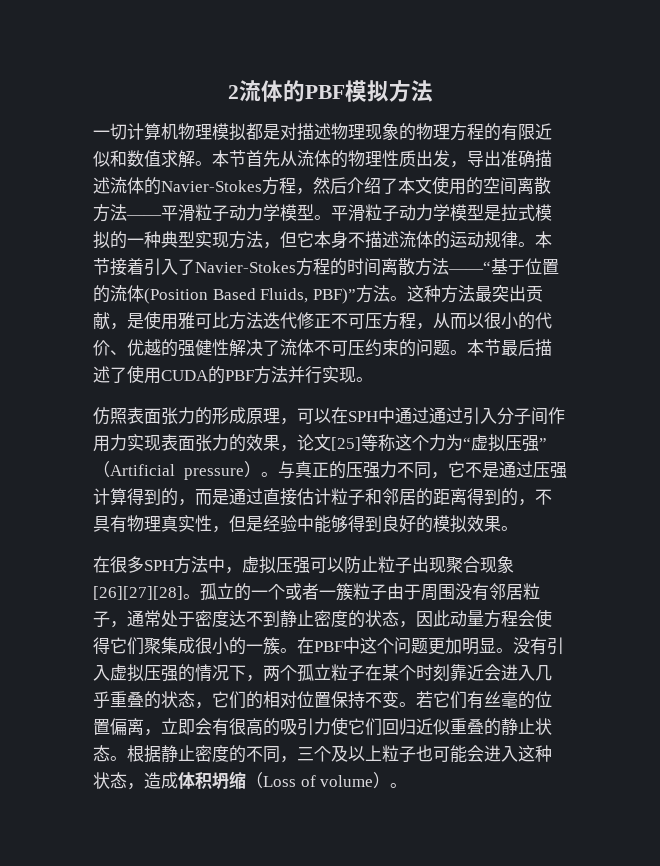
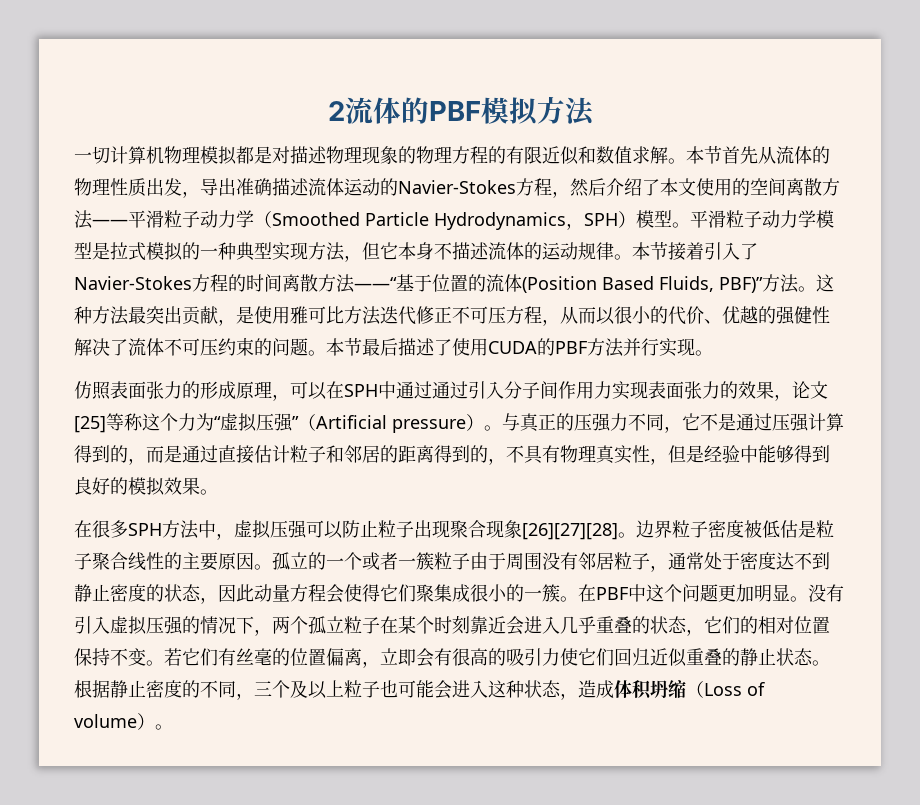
- 本节首先从流体的物理性质出发，导出准确描述流体的Navier-Stokes方程，然后介绍了本文使用的空间离散方法——平滑粒子动力学模型。
+ 本节首先从流体的物理性质出发，导出准确描述流体运动的Navier-Stokes方程，然后介绍了本文使用的空间离散方法——平滑粒子动力学（Smoothed Particle Hydrodynamics，SPH）模型。
+ 边界粒子密度被低估是粒子聚合线性的主要原因。

